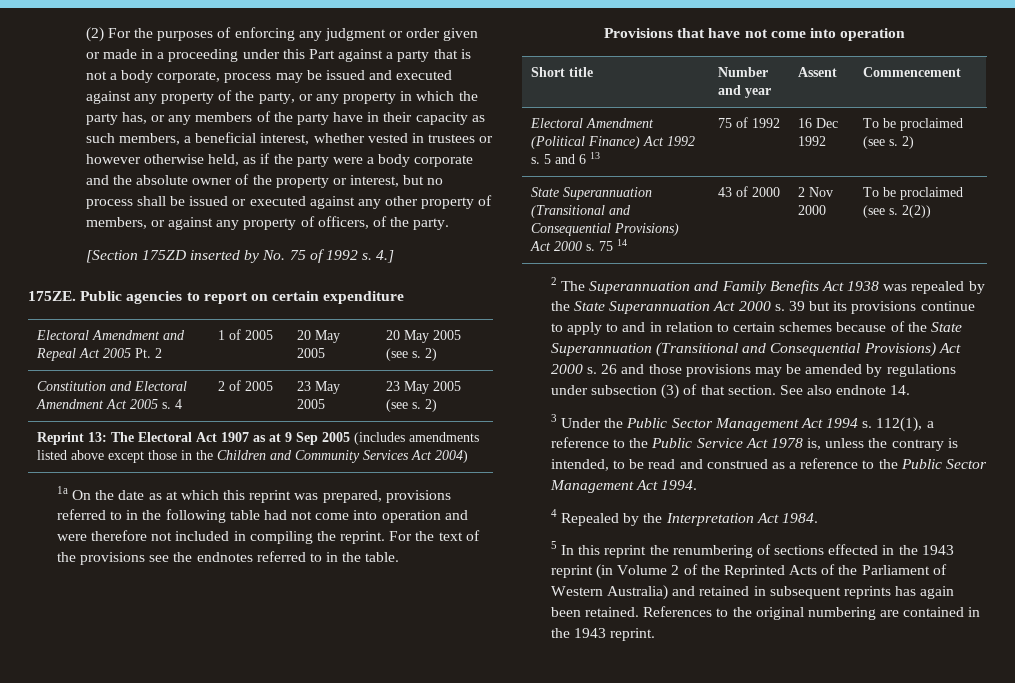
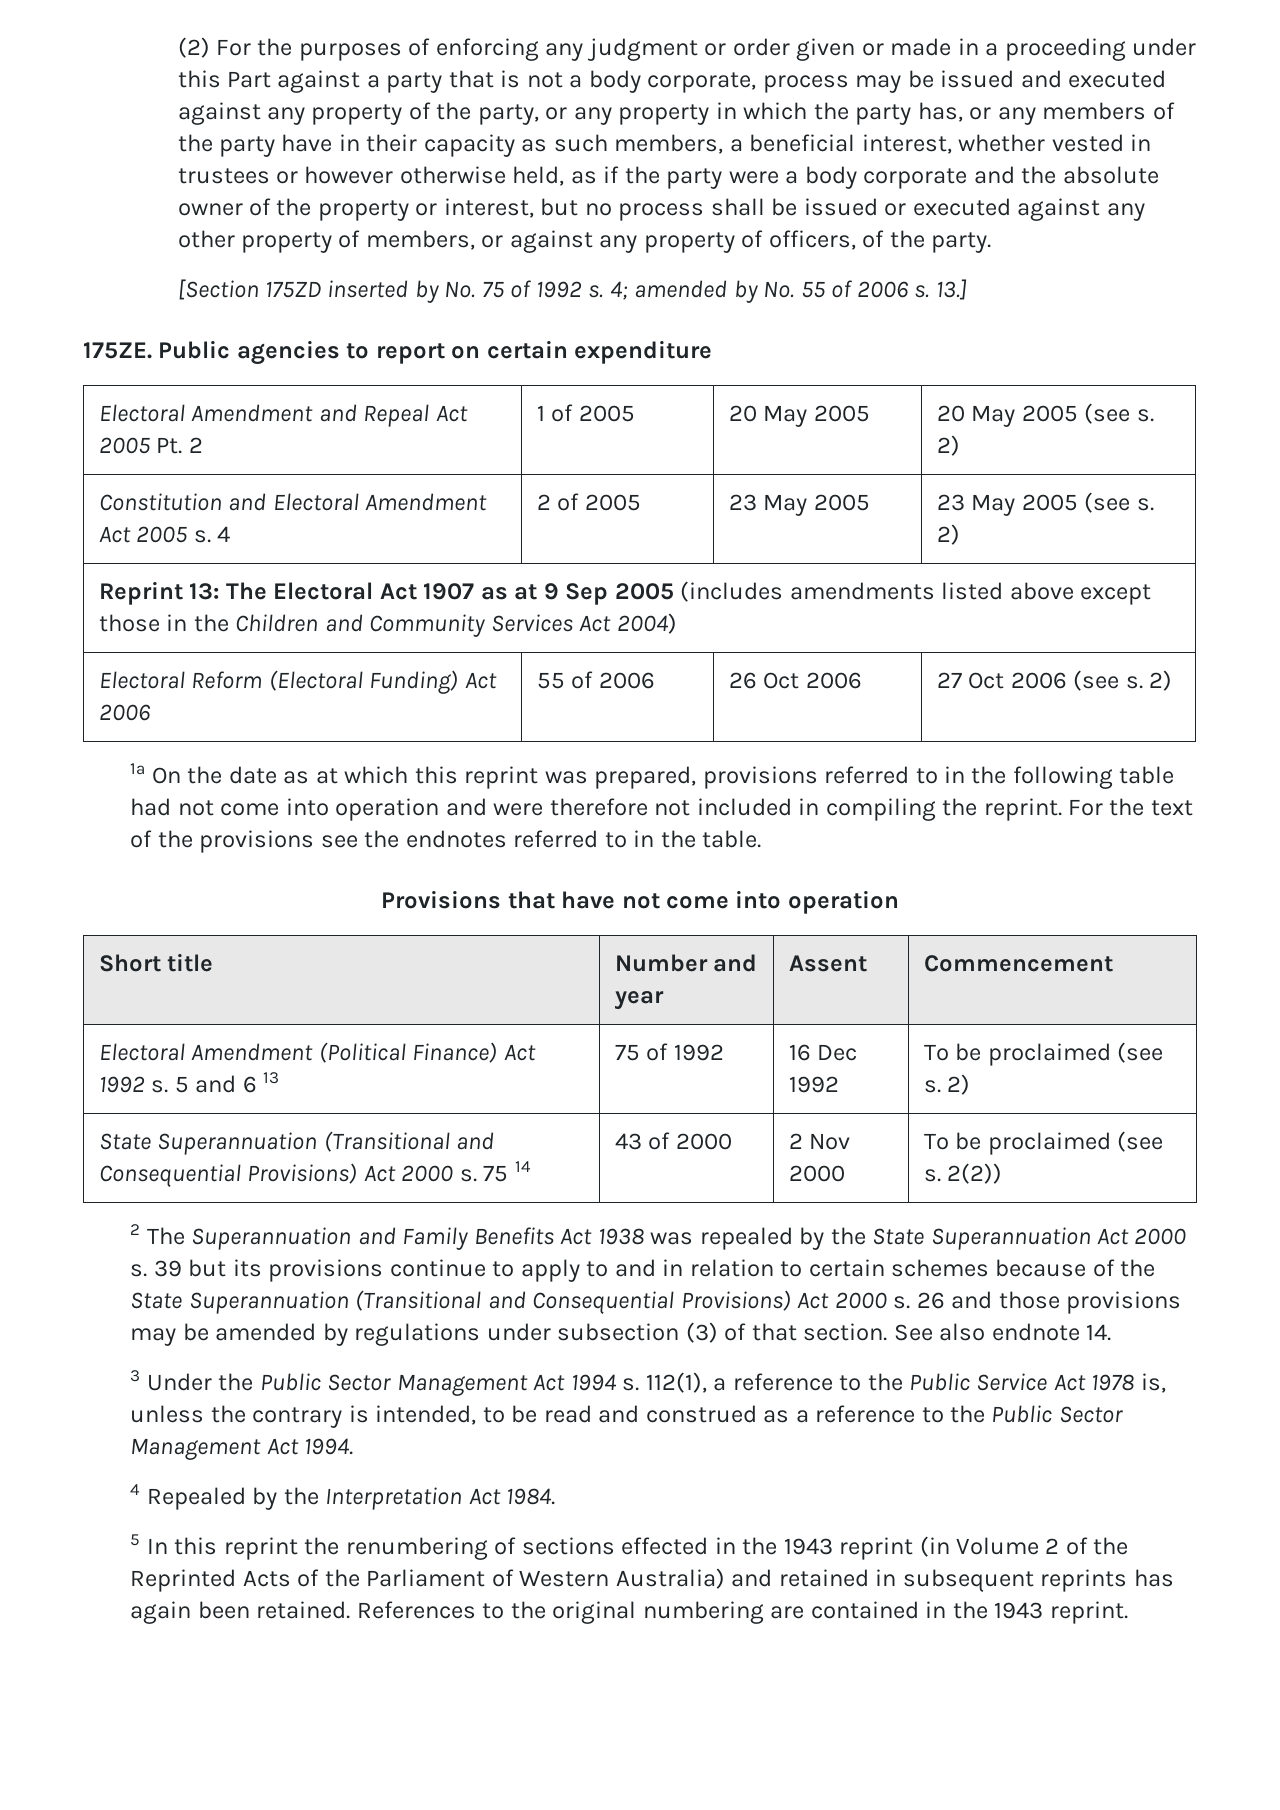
- 4.]
+ 4; amended by No. 55 of 2006 s. 13.]
+ Electoral Reform (Electoral Funding) Act 2006 | 55 of 2006 | 26 Oct 2006 | 27 Oct 2006 (see s. 2)

